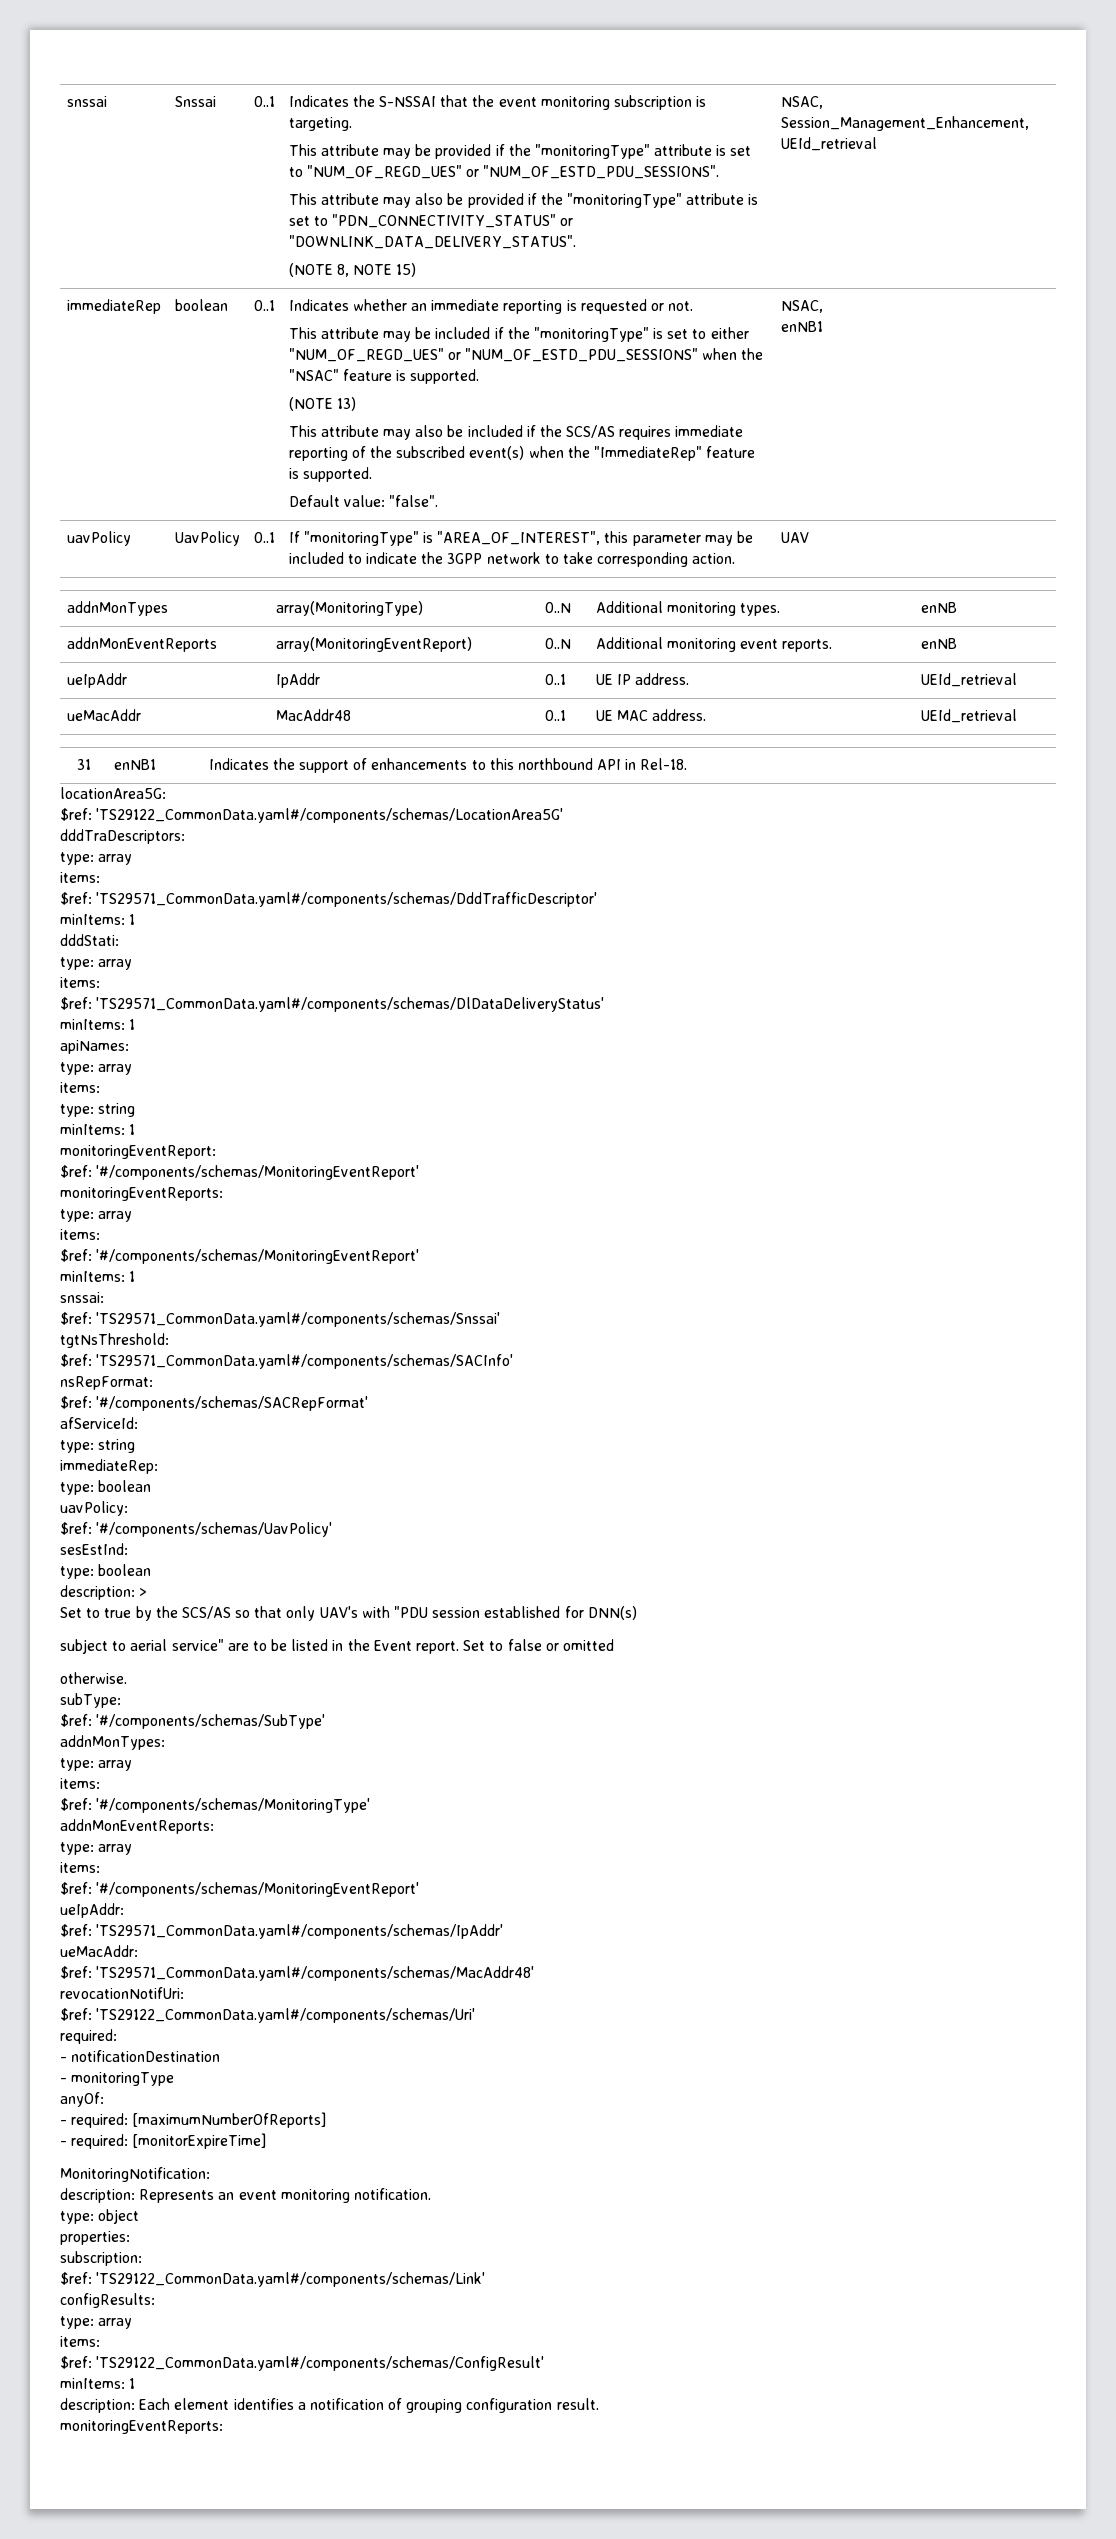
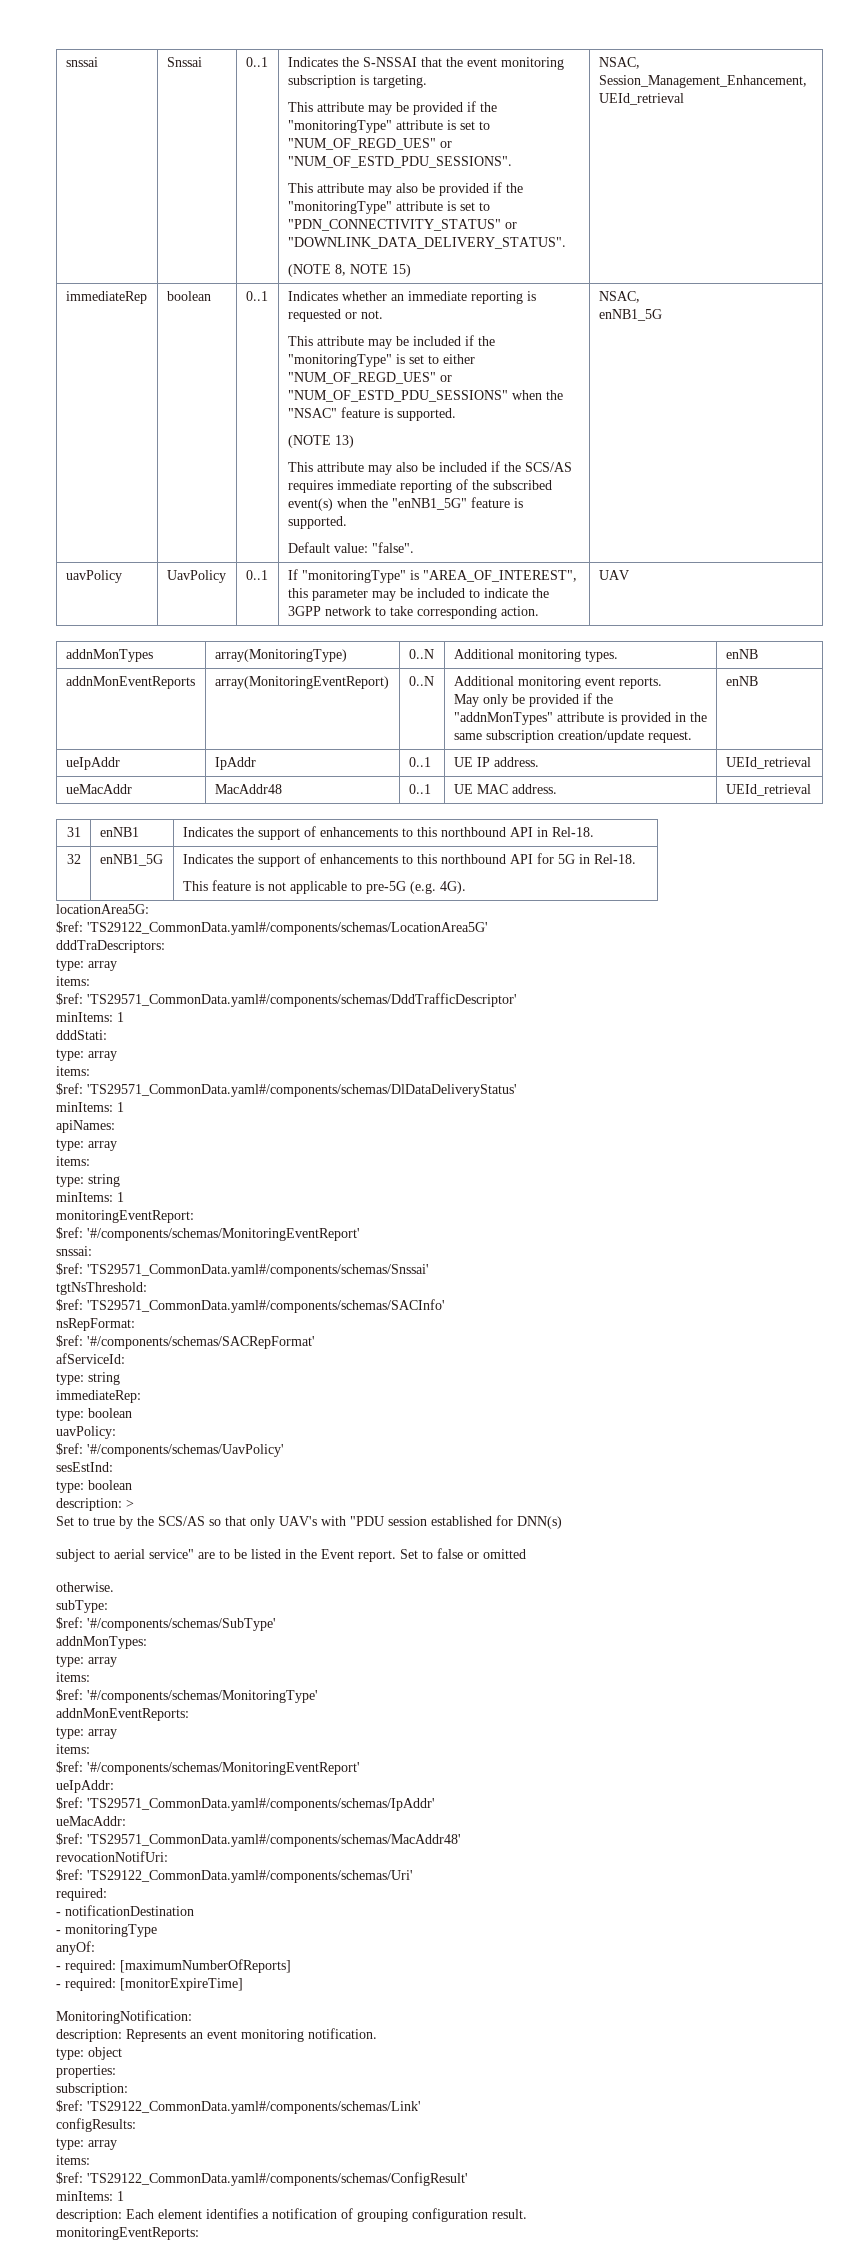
- This attribute may also be included if the SCS/AS requires immediate reporting of the subscribed event(s) when the "ImmediateRep" feature is supported.
+ This attribute may also be included if the SCS/AS requires immediate reporting of the subscribed event(s) when the "enNB1_5G" feature is supported.
  Default value: "false". | NSAC,
- enNB1
+ enNB1_5G
- addnMonEventReports | array(MonitoringEventReport) | 0..N | Additional monitoring event reports. | enNB
+ addnMonEventReports | array(MonitoringEventReport) | 0..N | Additional monitoring event reports.
+ May only be provided if the "addnMonTypes" attribute is provided in the same subscription creation/update request. | enNB
+ 32 | enNB1_5G | Indicates the support of enhancements to this northbound API for 5G in Rel-18.
+ This feature is not applicable to pre-5G (e.g. 4G).
  monitoringEventReport:
  $ref: '#/components/schemas/MonitoringEventReport'
- monitoringEventReports:
- type: array
- items:
- $ref: '#/components/schemas/MonitoringEventReport'
- minItems: 1

